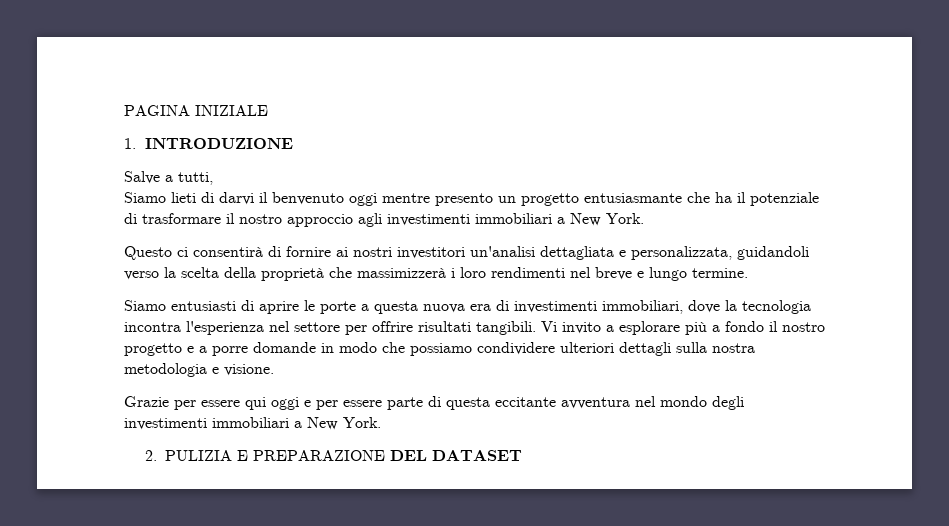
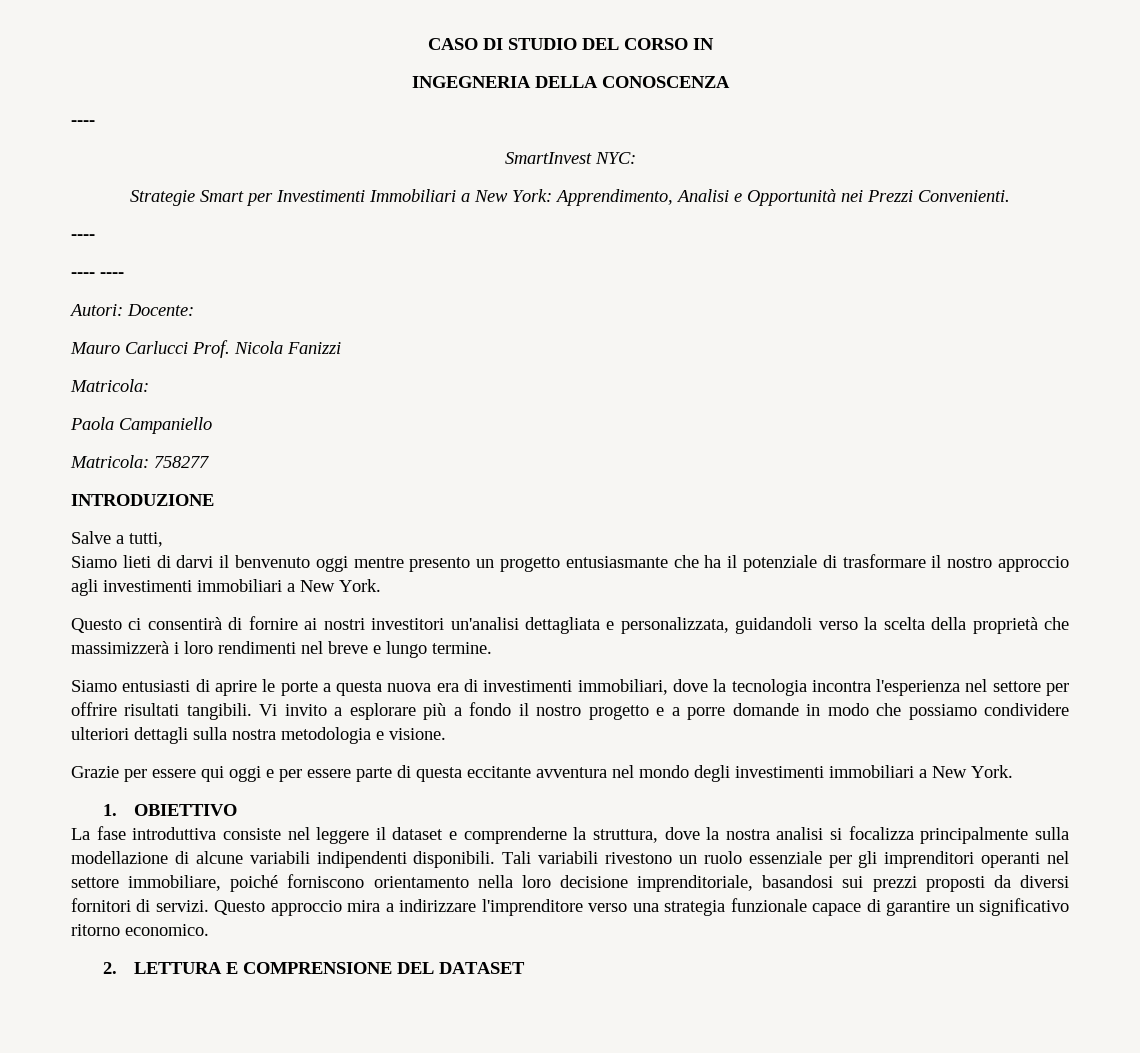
- PAGINA INIZIALE
- 1. INTRODUZIONE
+ CASO DI STUDIO DEL CORSO IN
+ INGEGNERIA DELLA CONOSCENZA
+ ----
+ SmartInvest NYC:
+ Strategie Smart per Investimenti Immobiliari a New York: Apprendimento, Analisi e Opportunità nei Prezzi Convenienti.
+ ----
+ ---- ----
+ Autori: Docente:
+ Mauro Carlucci Prof. Nicola Fanizzi
+ Matricola:
+ Paola Campaniello
+ Matricola: 758277
+ INTRODUZIONE
- 2. PULIZIA E PREPARAZIONE DEL DATASET
+ 1. OBIETTIVO
+ La fase introduttiva consiste nel leggere il dataset e comprenderne la struttura, dove la nostra analisi si focalizza principalmente sulla modellazione di alcune variabili indipendenti disponibili. Tali variabili rivestono un ruolo essenziale per gli imprenditori operanti nel settore immobiliare, poiché forniscono orientamento nella loro decisione imprenditoriale, basandosi sui prezzi proposti da diversi fornitori di servizi. Questo approccio mira a indirizzare l'imprenditore verso una strategia funzionale capace di garantire un significativo ritorno economico.
+ 2. LETTURA E COMPRENSIONE DEL DATASET

